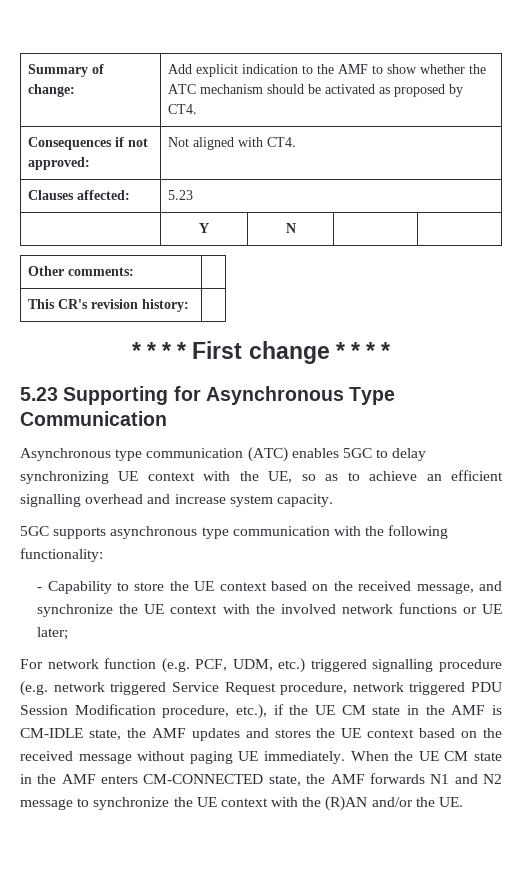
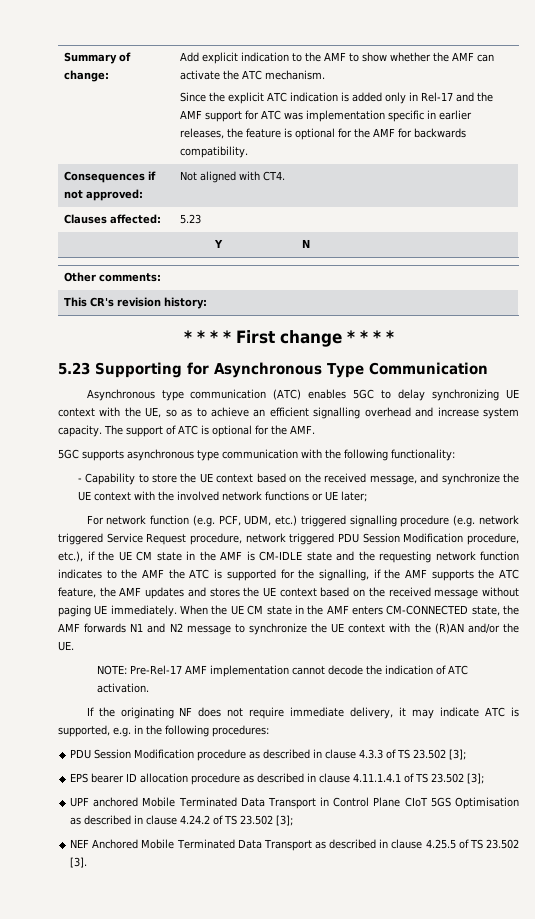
- Add explicit indication to the AMF to show whether the ATC mechanism should be activated as proposed by CT4.
+ Add explicit indication to the AMF to show whether the AMF can activate the ATC mechanism.
+ Since the explicit ATC indication is added only in Rel-17 and the AMF support for ATC was implementation specific in earlier releases, the feature is optional for the AMF for backwards compatibility.
+ The support of ATC is optional for the AMF.
- For network function (e.g. PCF, UDM, etc.) triggered signalling procedure (e.g. network triggered Service Request procedure, network triggered PDU Session Modification procedure, etc.), if the UE CM state in the AMF is CM-IDLE state, the AMF updates and stores the UE context based on the received message without paging UE immediately.
+ For network function (e.g. PCF, UDM, etc.) triggered signalling procedure (e.g. network triggered Service Request procedure, network triggered PDU Session Modification procedure, etc.), if the UE CM state in the AMF is CM-IDLE state and the requesting network function indicates to the AMF the ATC is supported for the signalling, if the AMF supports the ATC feature, the AMF updates and stores the UE context based on the received message without paging UE immediately.
+ NOTE: Pre-Rel-17 AMF implementation cannot decode the indication of ATC activation.
+ If the originating NF does not require immediate delivery, it may indicate ATC is supported, e.g. in the following procedures:
+ PDU Session Modification procedure as described in clause 4.3.3 of TS 23.502 [3];
+ EPS bearer ID allocation procedure as described in clause 4.11.1.4.1 of TS 23.502 [3];
+ UPF anchored Mobile Terminated Data Transport in Control Plane CIoT 5GS Optimisation as described in clause 4.24.2 of TS 23.502 [3];
+ NEF Anchored Mobile Terminated Data Transport as described in clause 4.25.5 of TS 23.502 [3].

